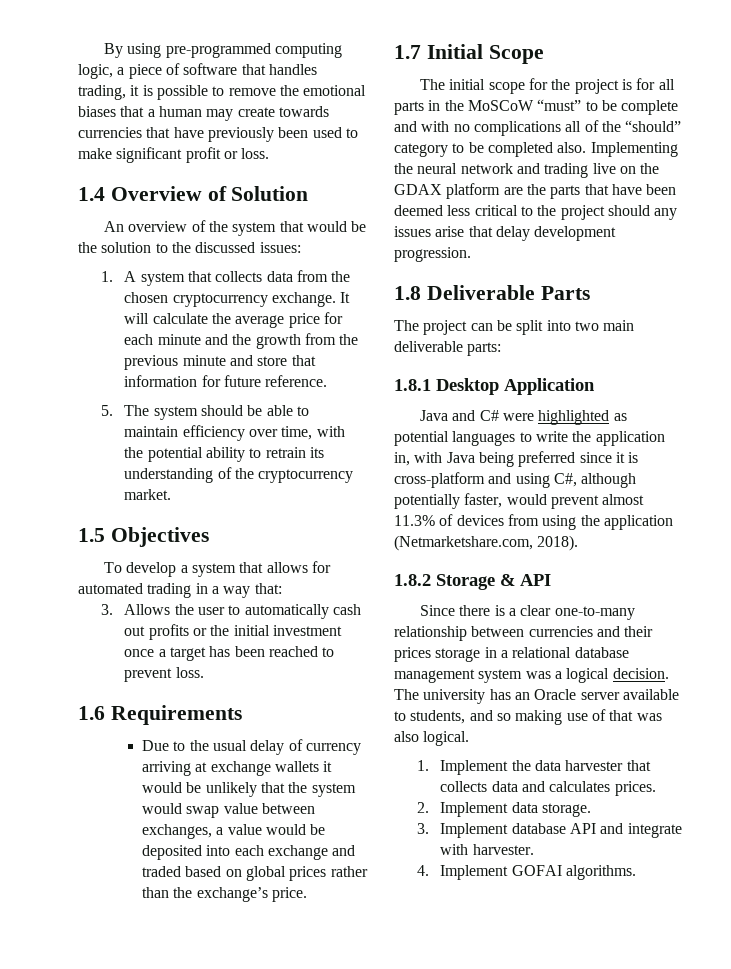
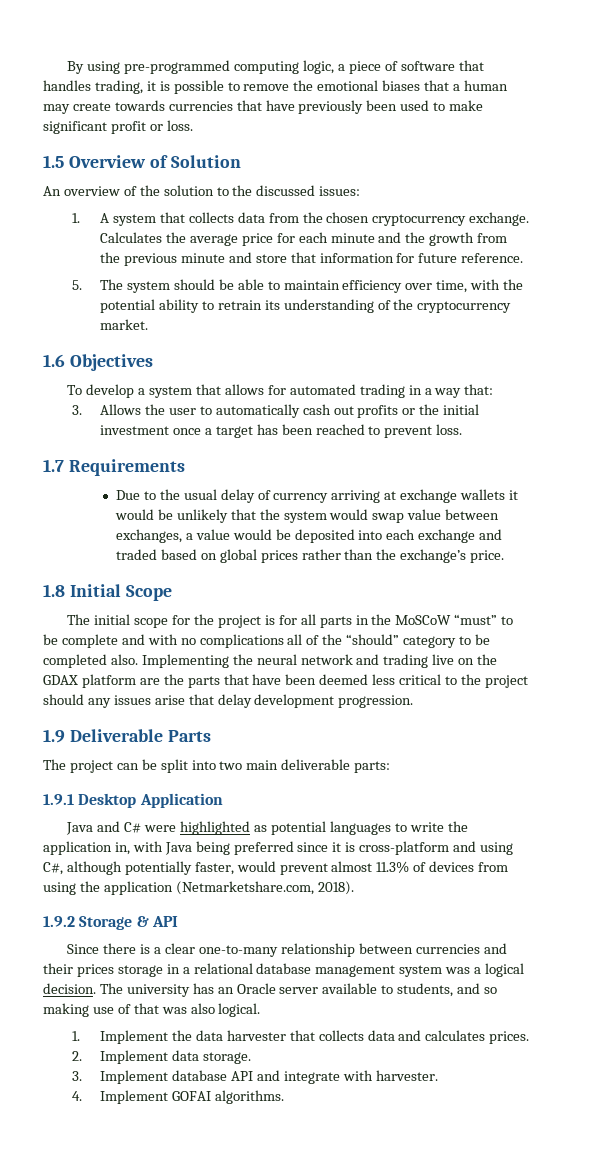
- 1.4 Overview of Solution
+ 1.5 Overview of Solution
- An overview of the system that would be the solution to the discussed issues:
+ An overview of the solution to the discussed issues:
- It will calculate the average price for each minute and the growth from the previous minute and store that information for future reference.
+ Calculates the average price for each minute and the growth from the previous minute and store that information for future reference.
- 1.5 Objectives
+ 1.6 Objectives
- 1.6 Requirements
+ 1.7 Requirements
- 1.7 Initial Scope
+ 1.8 Initial Scope
- 1.8 Deliverable Parts
+ 1.9 Deliverable Parts
- 1.8.1 Desktop Application
+ 1.9.1 Desktop Application
- 1.8.2 Storage & API
+ 1.9.2 Storage & API

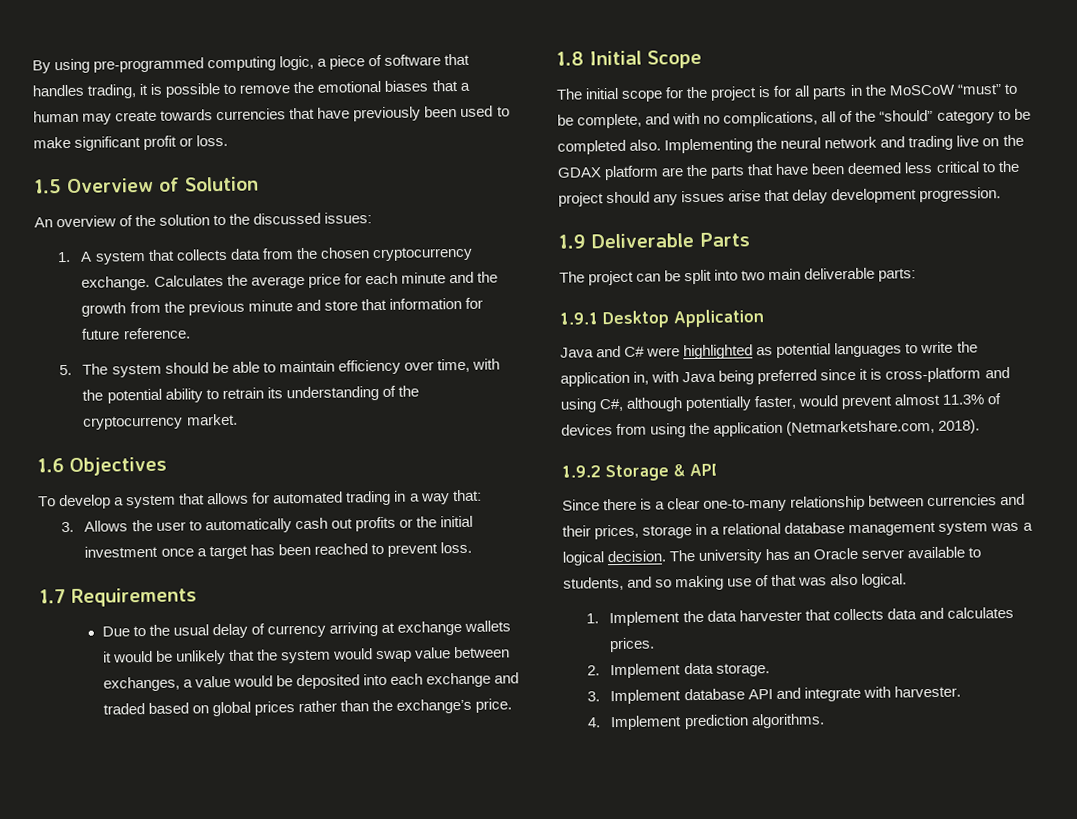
- The initial scope for the project is for all parts in the MoSCoW “must” to be complete and with no complications all of the “should” category to be completed also.
+ The initial scope for the project is for all parts in the MoSCoW “must” to be complete, and with no complications, all of the “should” category to be completed also.
- Since there is a clear one-to-many relationship between currencies and their prices storage in a relational database management system was a logical decision.
+ Since there is a clear one-to-many relationship between currencies and their prices, storage in a relational database management system was a logical decision.
- 4. Implement GOFAI algorithms.
+ 4. Implement prediction algorithms.

